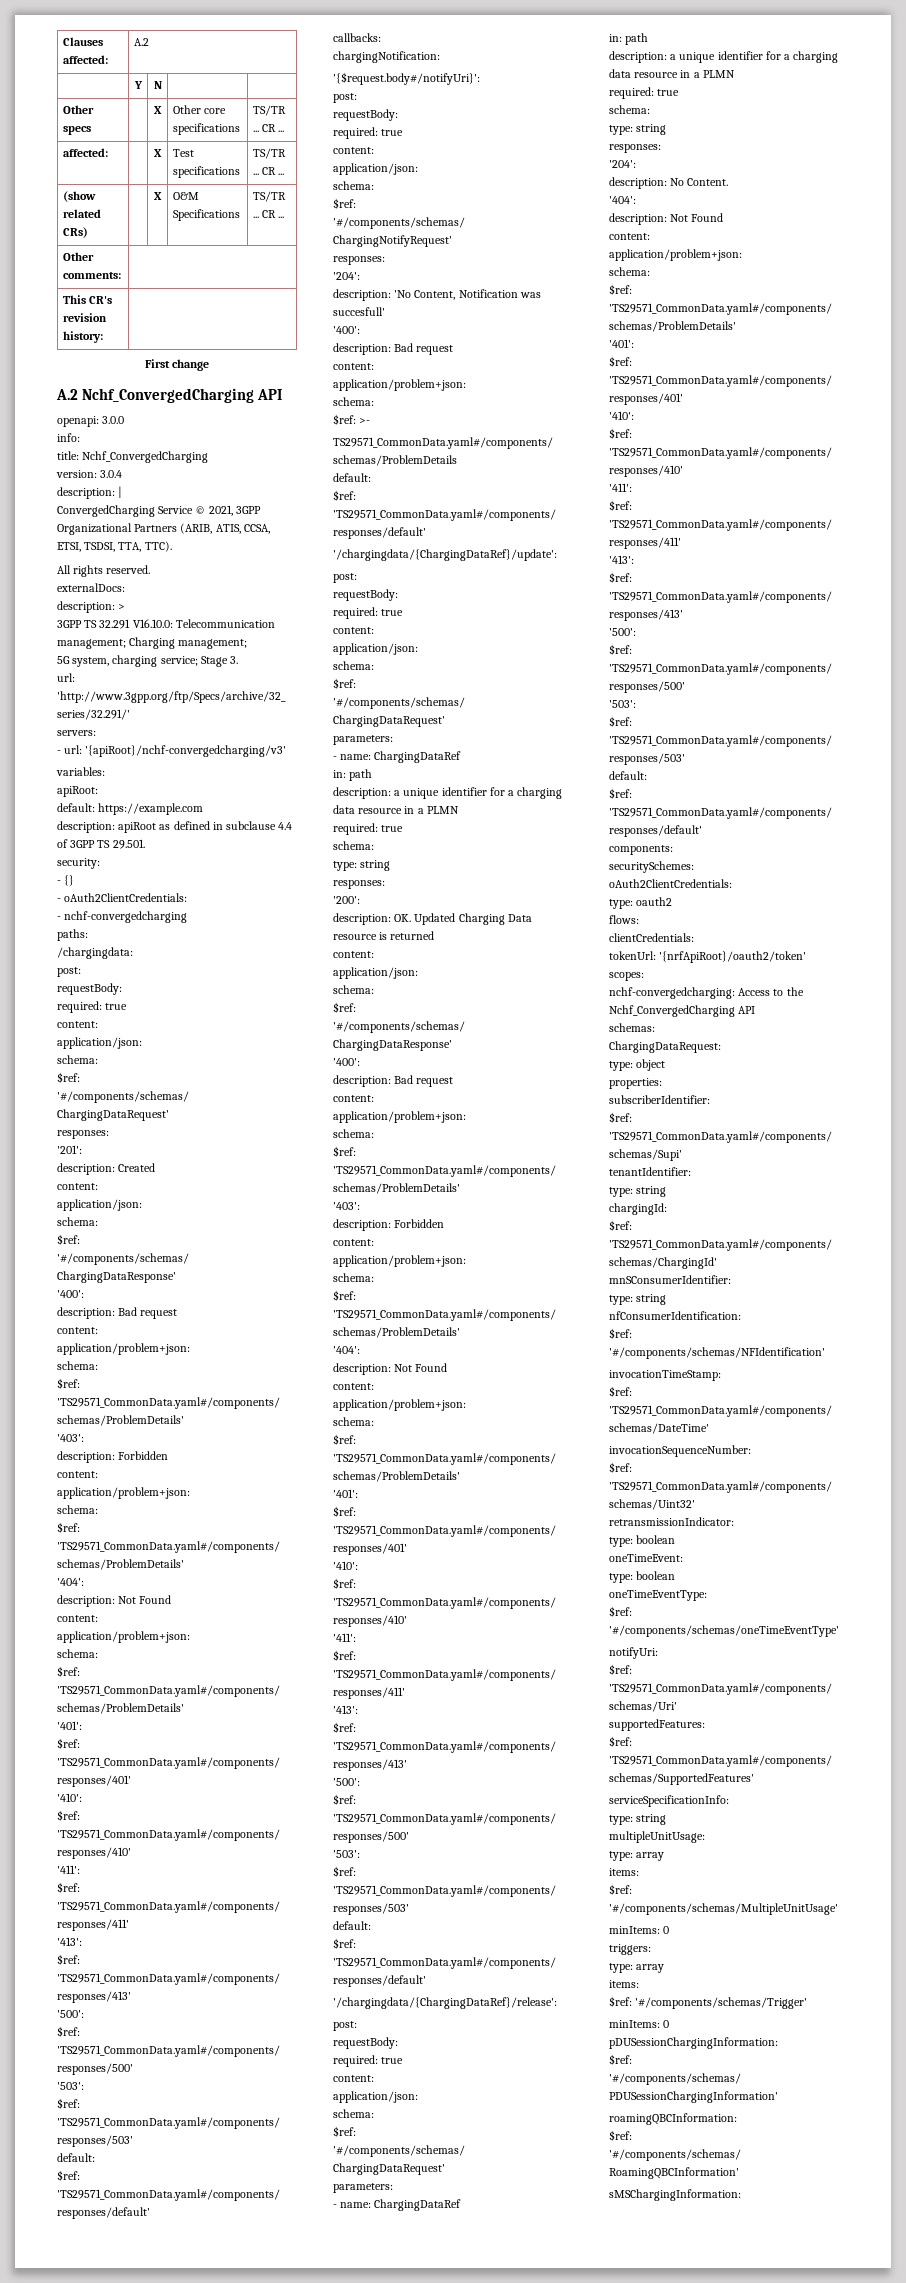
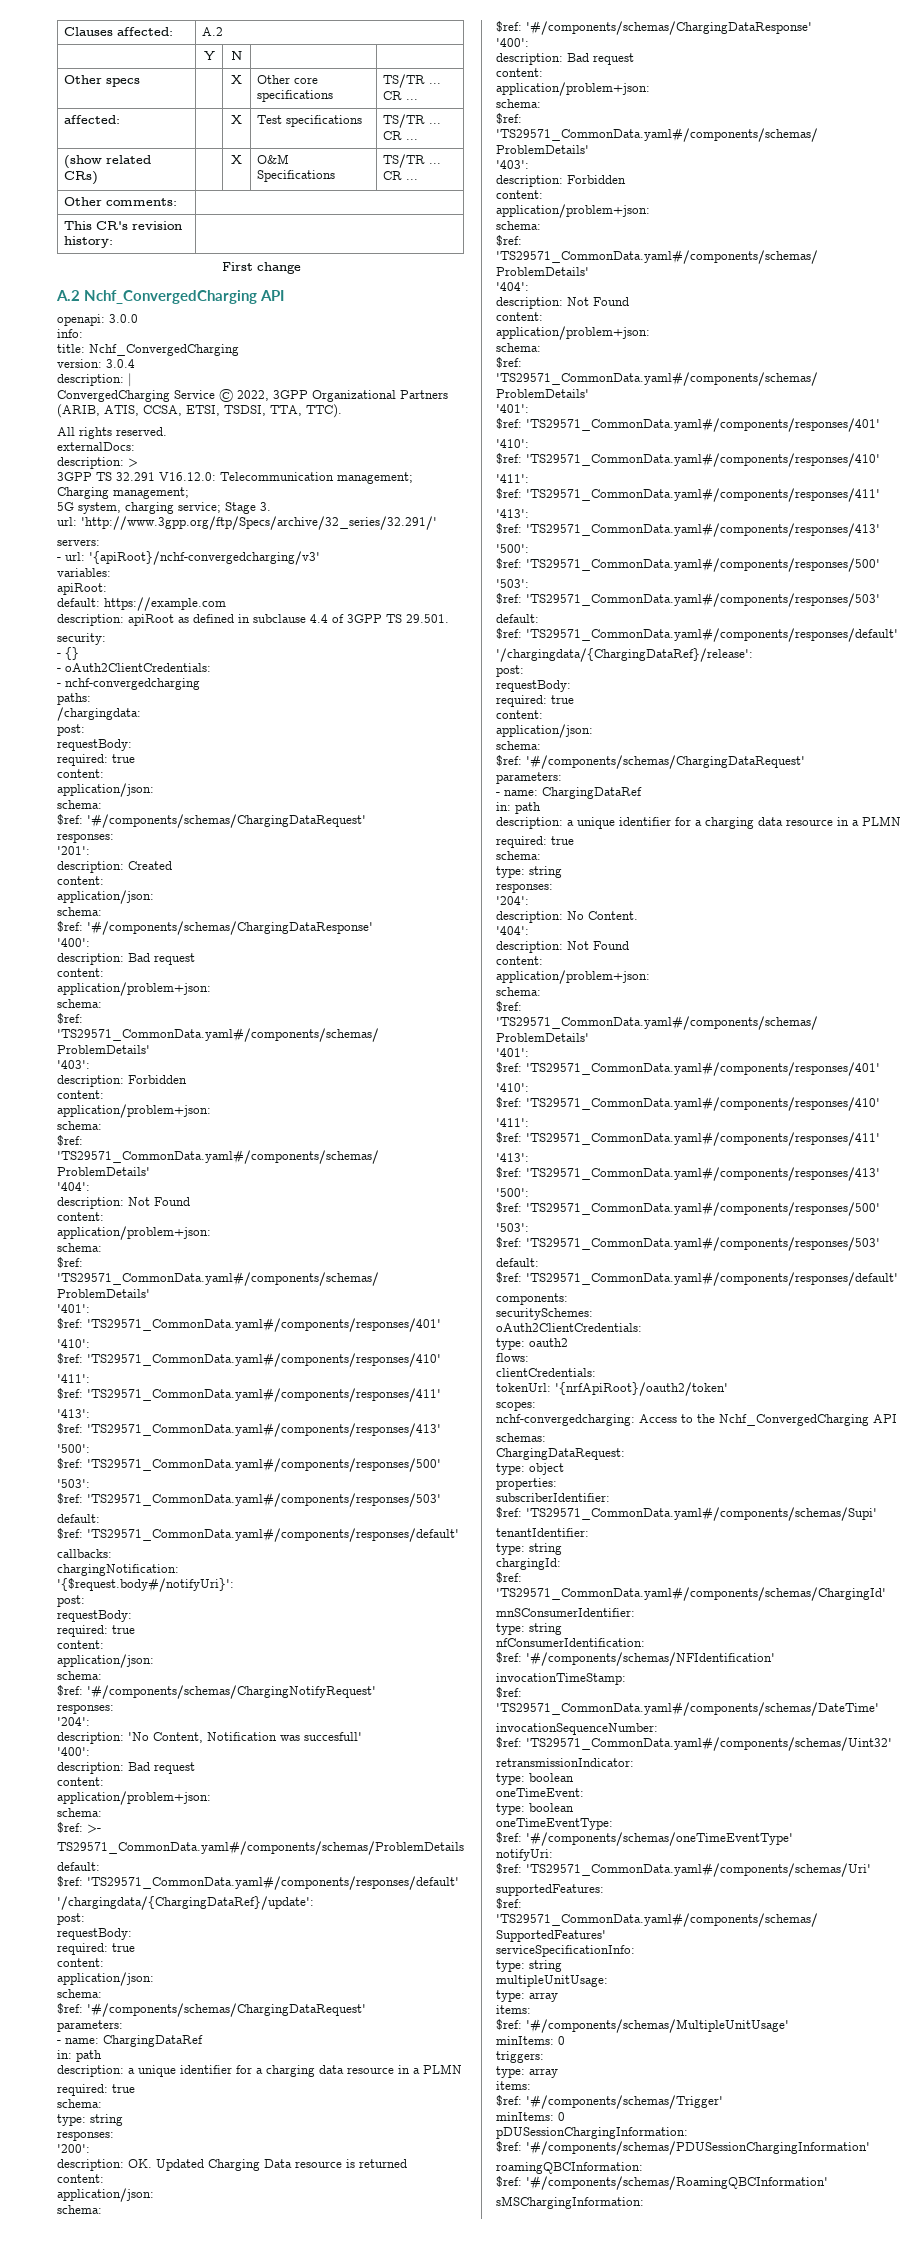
- ConvergedCharging Service © 2021, 3GPP Organizational Partners (ARIB, ATIS, CCSA, ETSI, TSDSI, TTA, TTC).
+ ConvergedCharging Service © 2022, 3GPP Organizational Partners (ARIB, ATIS, CCSA, ETSI, TSDSI, TTA, TTC).
- 3GPP TS 32.291 V16.10.0: Telecommunication management; Charging management;
+ 3GPP TS 32.291 V16.12.0: Telecommunication management; Charging management;

